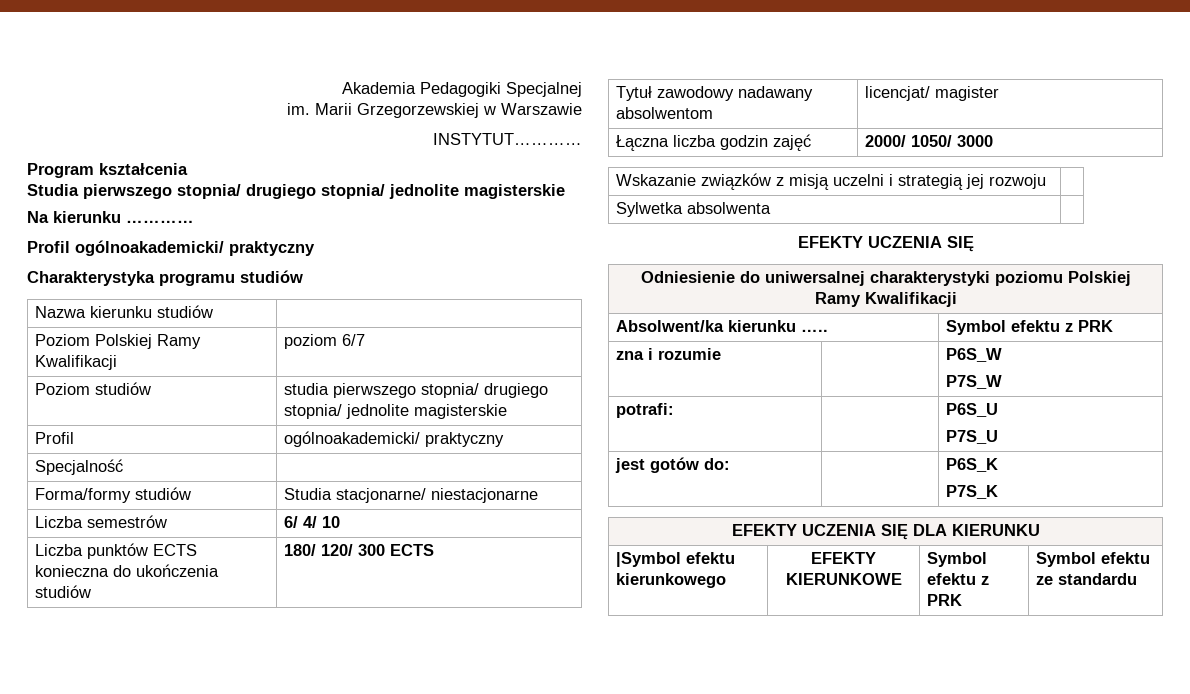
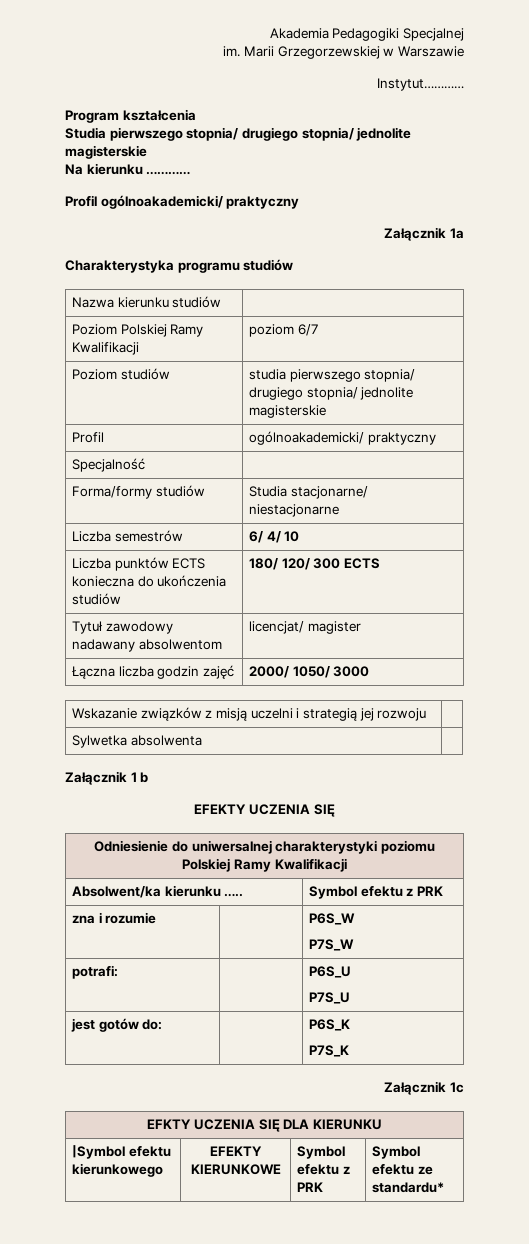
- INSTYTUT…………
+ Instytut…………
+ Załącznik 1a
+ Załącznik 1 b
- EFEKTY UCZENIA SIĘ DLA KIERUNKU
+ Załącznik 1c
+ EFKTY UCZENIA SIĘ DLA KIERUNKU
- |Symbol efektu kierunkowego | EFEKTY KIERUNKOWE | Symbol efektu z PRK | Symbol efektu ze standardu
+ |Symbol efektu kierunkowego | EFEKTY KIERUNKOWE | Symbol efektu z PRK | Symbol efektu ze standardu*

